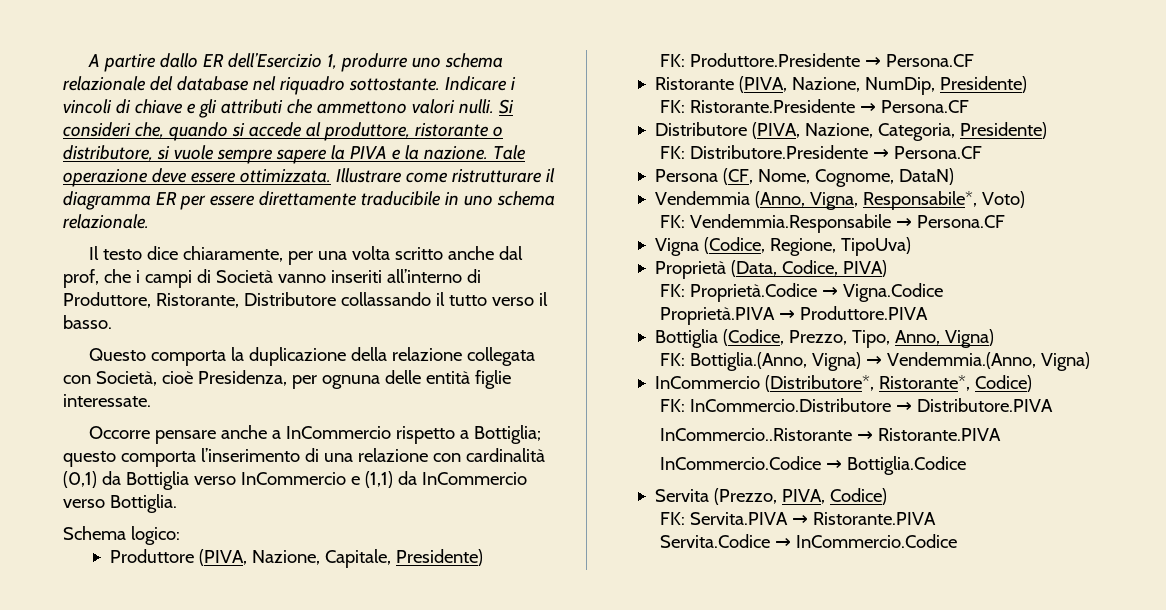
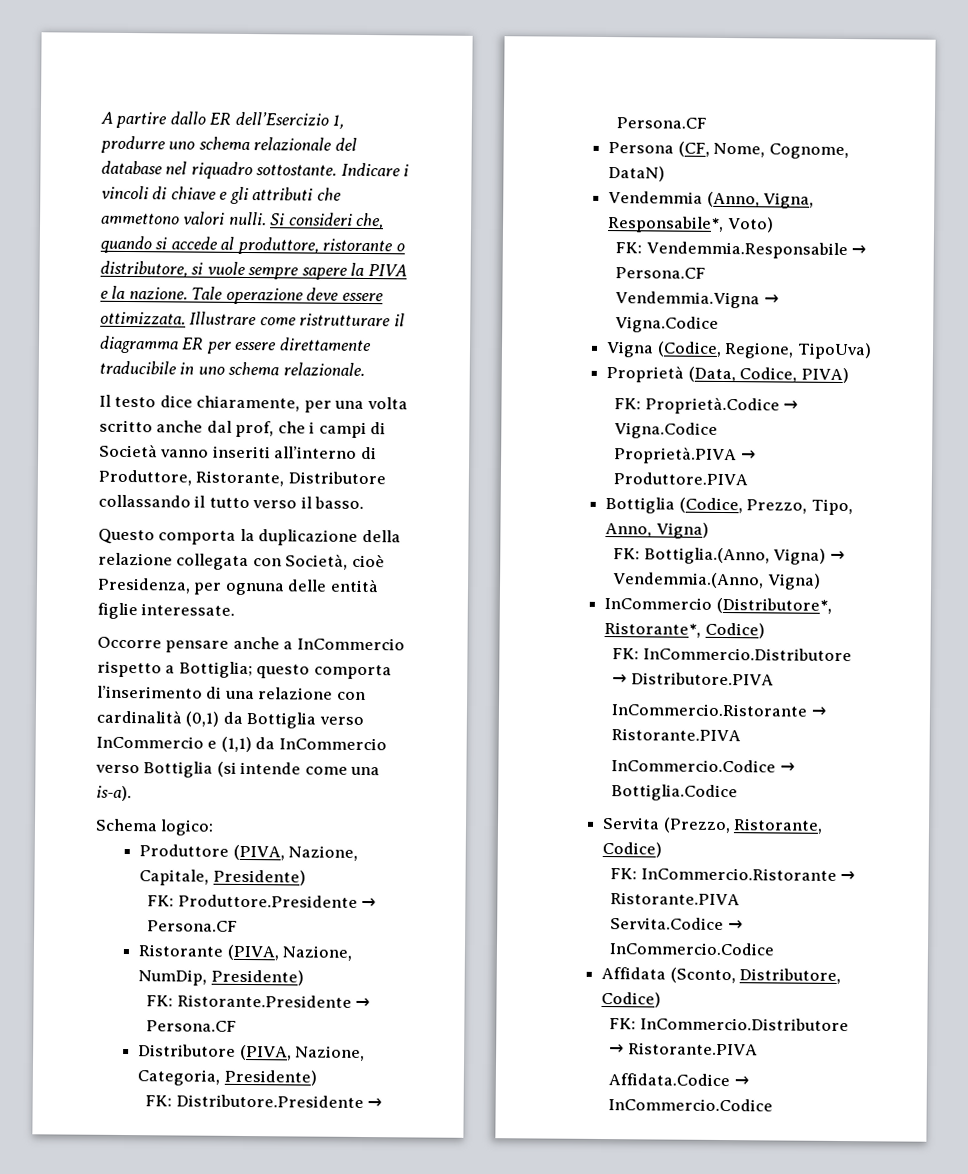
- Occorre pensare anche a InCommercio rispetto a Bottiglia; questo comporta l’inserimento di una relazione con cardinalità (0,1) da Bottiglia verso InCommercio e (1,1) da InCommercio verso Bottiglia.
+ Occorre pensare anche a InCommercio rispetto a Bottiglia; questo comporta l’inserimento di una relazione con cardinalità (0,1) da Bottiglia verso InCommercio e (1,1) da InCommercio verso Bottiglia (si intende come una is-a).
+ Vendemmia.Vigna → Vigna.Codice
  FK: InCommercio.Distributore → Distributore.PIVA
- InCommercio..Ristorante → Ristorante.PIVA
+ InCommercio.Ristorante → Ristorante.PIVA
- Servita (Prezzo, PIVA, Codice)
- FK: Servita.PIVA → Ristorante.PIVA
+ Servita (Prezzo, Ristorante, Codice)
+ FK: InCommercio.Ristorante → Ristorante.PIVA
+ Affidata (Sconto, Distributore, Codice)
+ FK: InCommercio.Distributore → Ristorante.PIVA
+ Affidata.Codice → InCommercio.Codice

